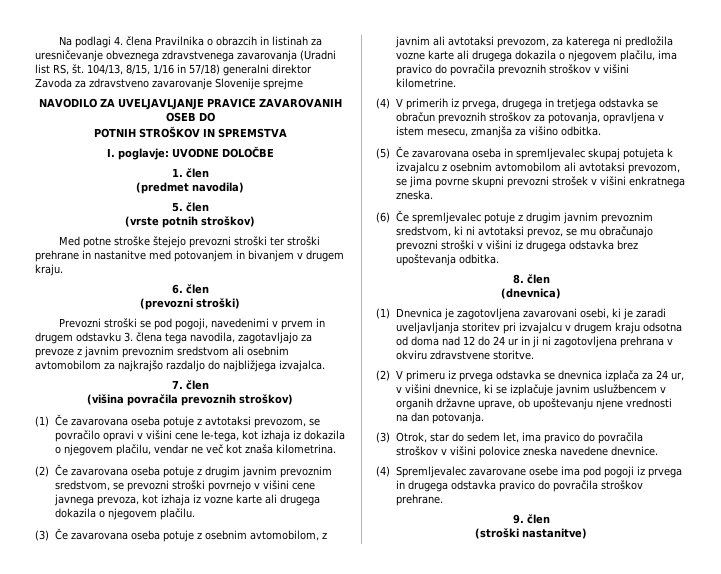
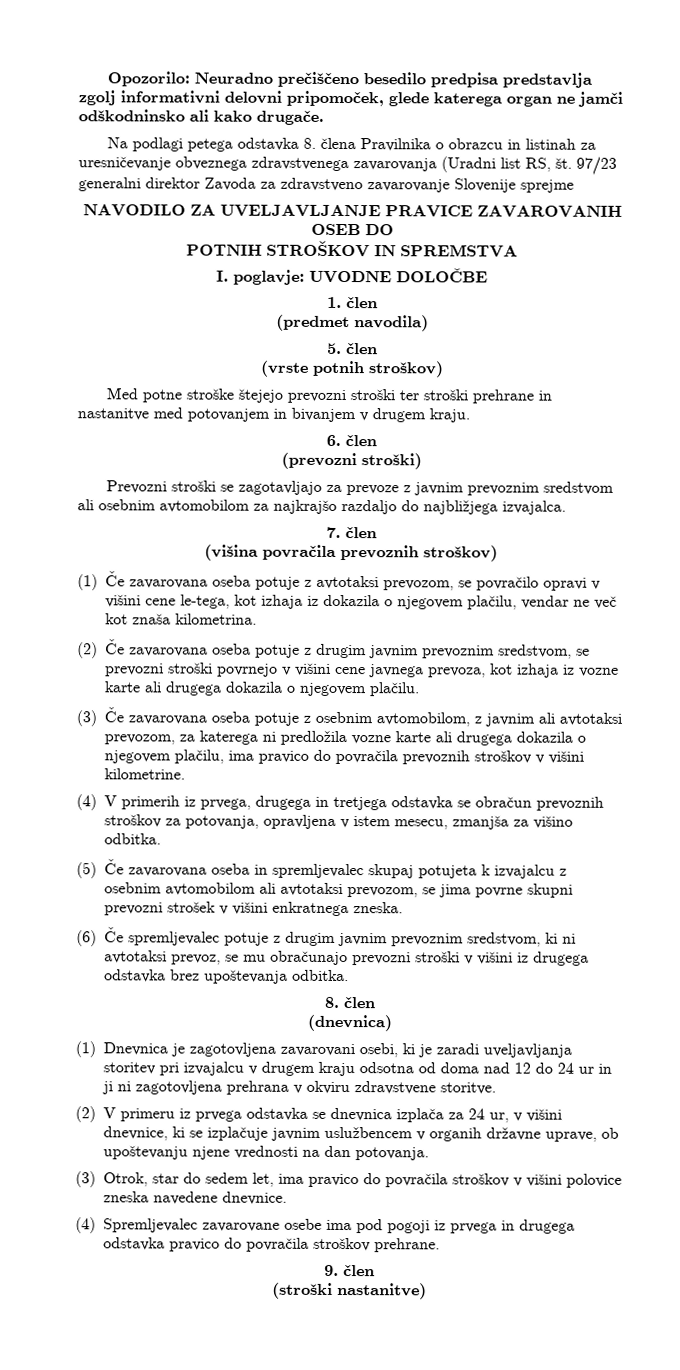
- Na podlagi 4. člena Pravilnika o obrazcih in listinah za uresničevanje obveznega zdravstvenega zavarovanja (Uradni list RS, št.
+ Opozorilo: Neuradno prečiščeno besedilo predpisa predstavlja zgolj informativni delovni pripomoček, glede katerega organ ne jamči odškodninsko ali kako drugače.
+ Na podlagi petega odstavka 8. člena Pravilnika o obrazcu in listinah za uresničevanje obveznega zdravstvenega zavarovanja (Uradni list RS, št.
- 104/13, 8/15, 1/16 in 57/18) generalni direktor Zavoda za zdravstveno zavarovanje Slovenije sprejme
+ 97/23 generalni direktor Zavoda za zdravstveno zavarovanje Slovenije sprejme
- Prevozni stroški se pod pogoji, navedenimi v prvem in drugem odstavku 3. člena tega navodila, zagotavljajo za prevoze z javnim prevoznim sredstvom ali osebnim avtomobilom za najkrajšo razdaljo do najbližjega izvajalca.
+ Prevozni stroški se zagotavljajo za prevoze z javnim prevoznim sredstvom ali osebnim avtomobilom za najkrajšo razdaljo do najbližjega izvajalca.

